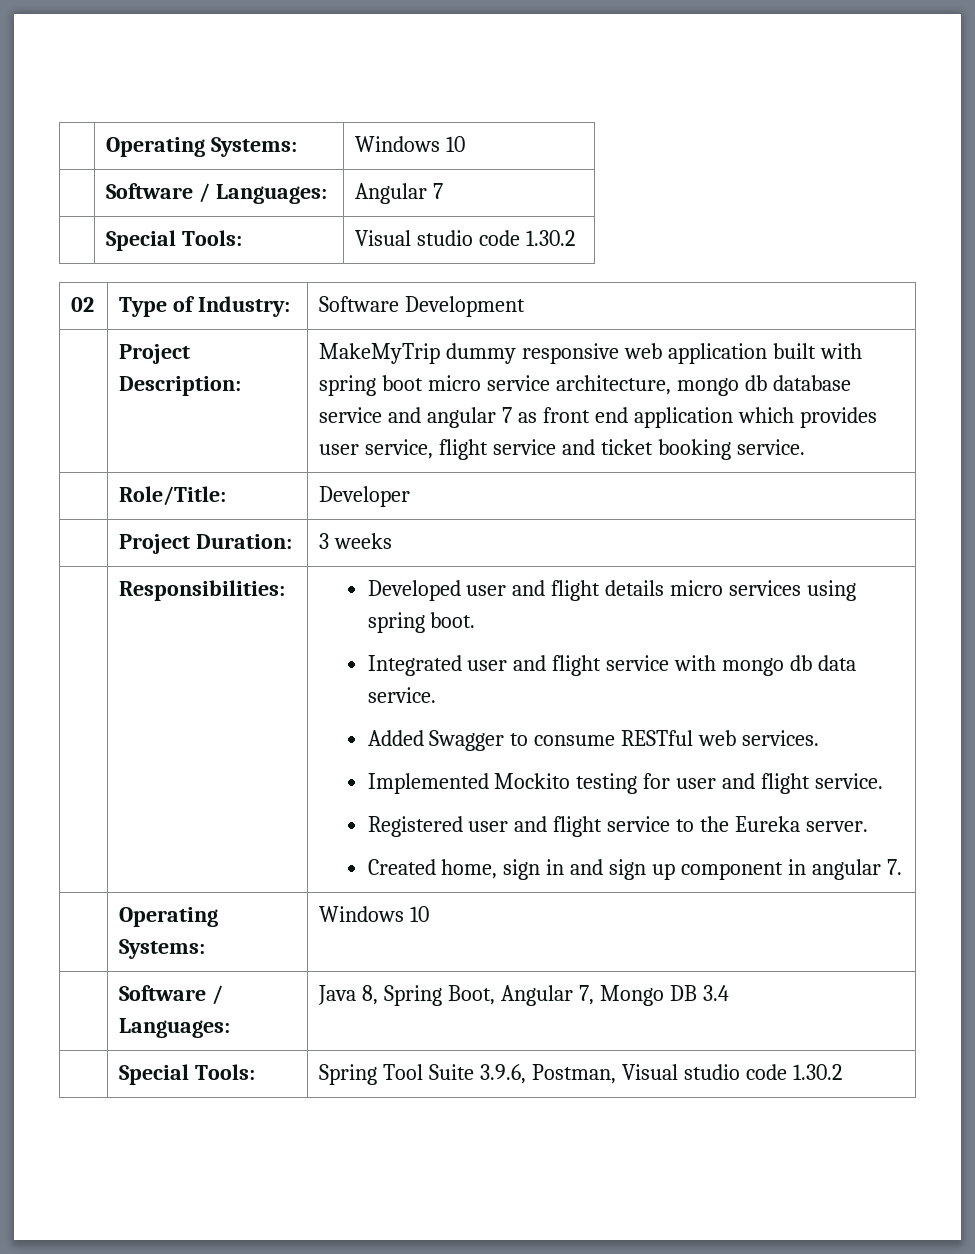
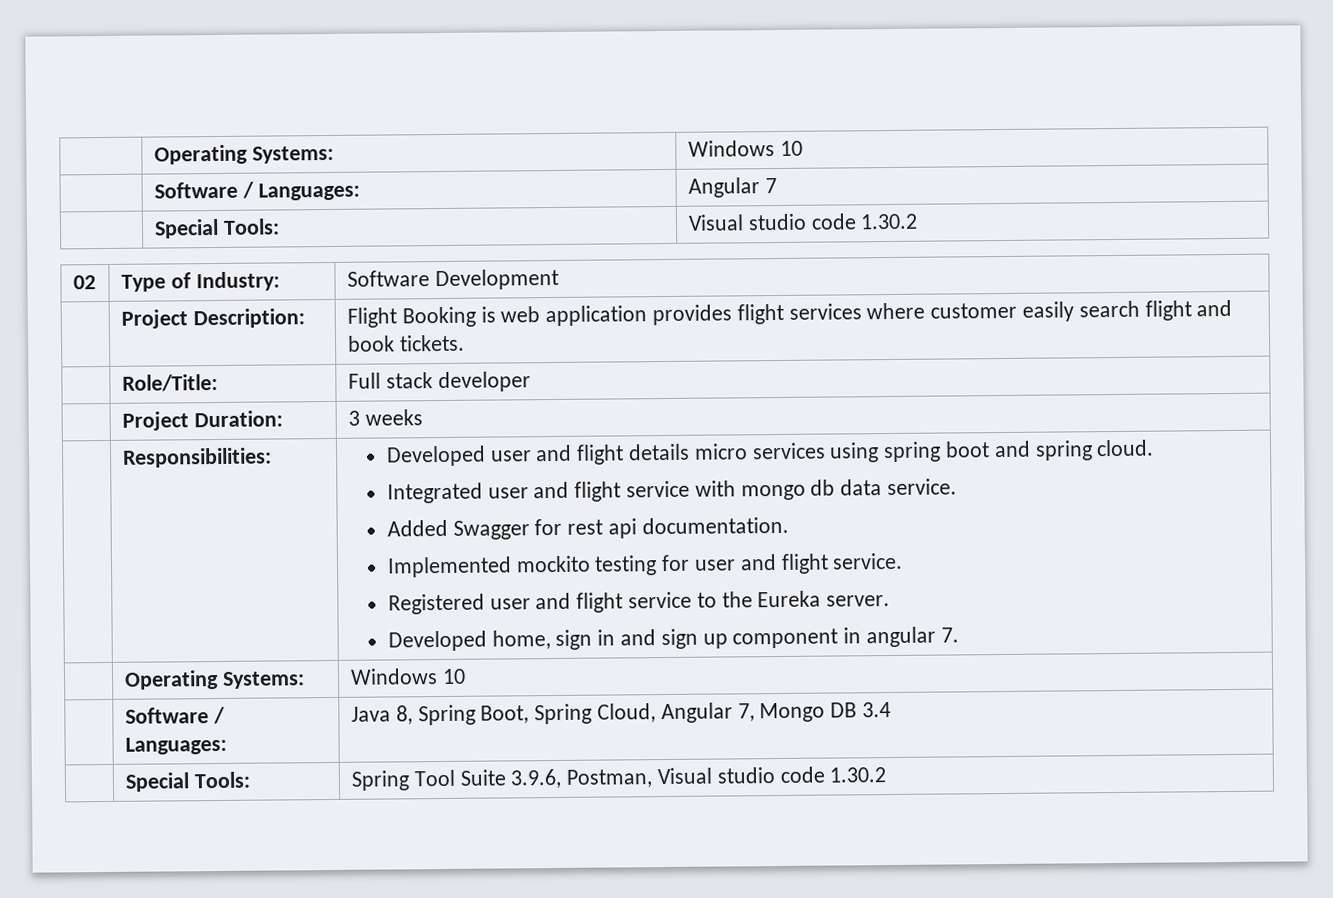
- | Project Description: | MakeMyTrip dummy responsive web application built with spring boot micro service architecture, mongo db database service and angular 7 as front end application which provides user service, flight service and ticket booking service.
- | Role/Title: | Developer
+ | Project Description: | Flight Booking is web application provides flight services where customer easily search flight and book tickets.
+ | Role/Title: | Full stack developer
- Developed user and flight details micro services using spring boot.
+ Developed user and flight details micro services using spring boot and spring cloud.
- Added Swagger to consume RESTful web services.
+ Added Swagger for rest api documentation.
- Implemented Mockito testing for user and flight service.
+ Implemented mockito testing for user and flight service.
- Created home, sign in and sign up component in angular 7.
+ Developed home, sign in and sign up component in angular 7.
- | Software / Languages: | Java 8, Spring Boot, Angular 7, Mongo DB 3.4
+ | Software / Languages: | Java 8, Spring Boot, Spring Cloud, Angular 7, Mongo DB 3.4

